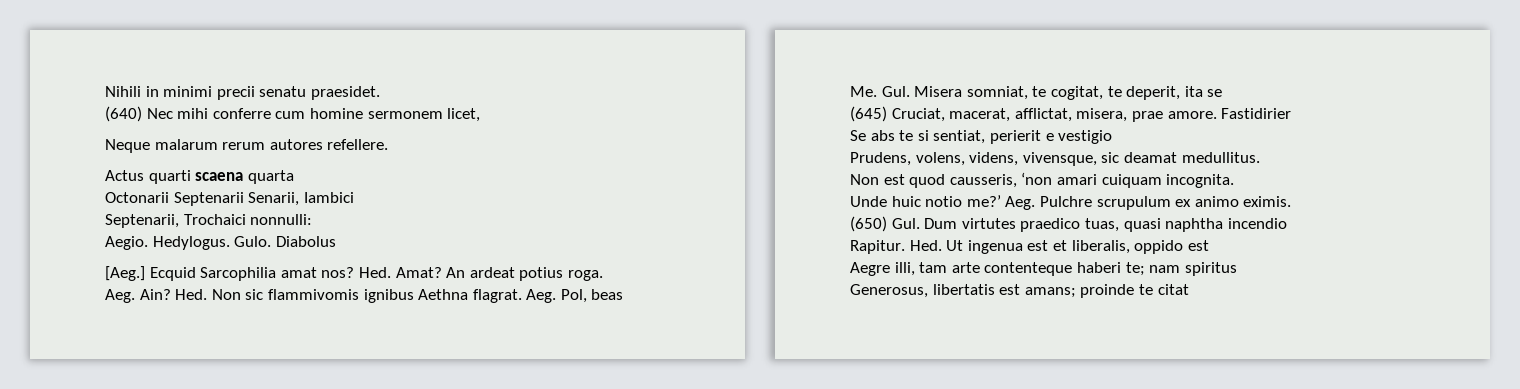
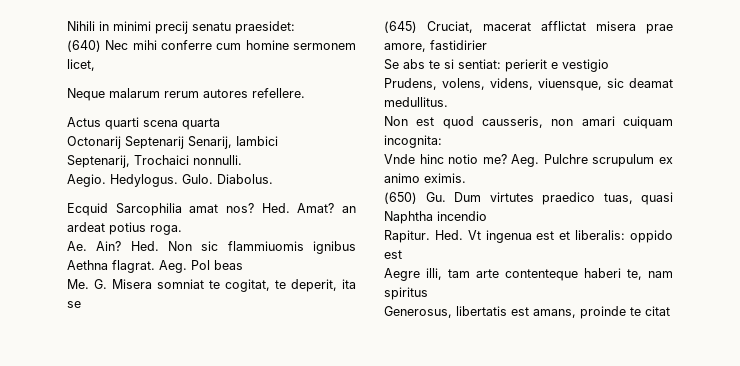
- Nihili in minimi precii senatu praesidet.
+ Nihili in minimi precij senatu praesidet:
- Actus quarti scaena quarta
+ Actus quarti scena quarta
- Octonarii Septenarii Senarii, Iambici
- Septenarii, Trochaici nonnulli:
+ Octonarij Septenarij Senarij, Iambici
+ Septenarij, Trochaici nonnulli.
- Diabolus
- [Aeg.] Ecquid Sarcophilia amat nos?
+ Diabolus.
+ Ecquid Sarcophilia amat nos?
- Hed. Amat? An ardeat potius roga.
+ Hed. Amat? an ardeat potius roga.
- Aeg. Ain?
+ Ae. Ain?
- Hed. Non sic flammivomis ignibus Aethna flagrat.
+ Hed. Non sic flammiuomis ignibus Aethna flagrat.
- Aeg. Pol, beas
+ Aeg. Pol beas
- Me. Gul. Misera somniat, te cogitat, te deperit, ita se
+ Me. G. Misera somniat te cogitat, te deperit, ita se
- (645) Cruciat, macerat, afflictat, misera, prae amore. Fastidirier
+ (645) Cruciat, macerat afflictat misera prae amore, fastidirier
- Se abs te si sentiat, perierit e vestigio
+ Se abs te si sentiat: perierit e vestigio
- Prudens, volens, videns, vivensque, sic deamat medullitus.
+ Prudens, volens, videns, viuensque, sic deamat medullitus.
- Non est quod causseris, ‘non amari cuiquam incognita.
- Unde huic notio me?’
+ Non est quod causseris, non amari cuiquam incognita:
+ Vnde hinc notio me?
- (650) Gul. Dum virtutes praedico tuas, quasi naphtha incendio
+ (650) Gu. Dum virtutes praedico tuas, quasi Naphtha incendio
- Hed. Ut ingenua est et liberalis, oppido est
+ Hed. Vt ingenua est et liberalis: oppido est
- Aegre illi, tam arte contenteque haberi te; nam spiritus
+ Aegre illi, tam arte contenteque haberi te, nam spiritus
- Generosus, libertatis est amans; proinde te citat
+ Generosus, libertatis est amans, proinde te citat

